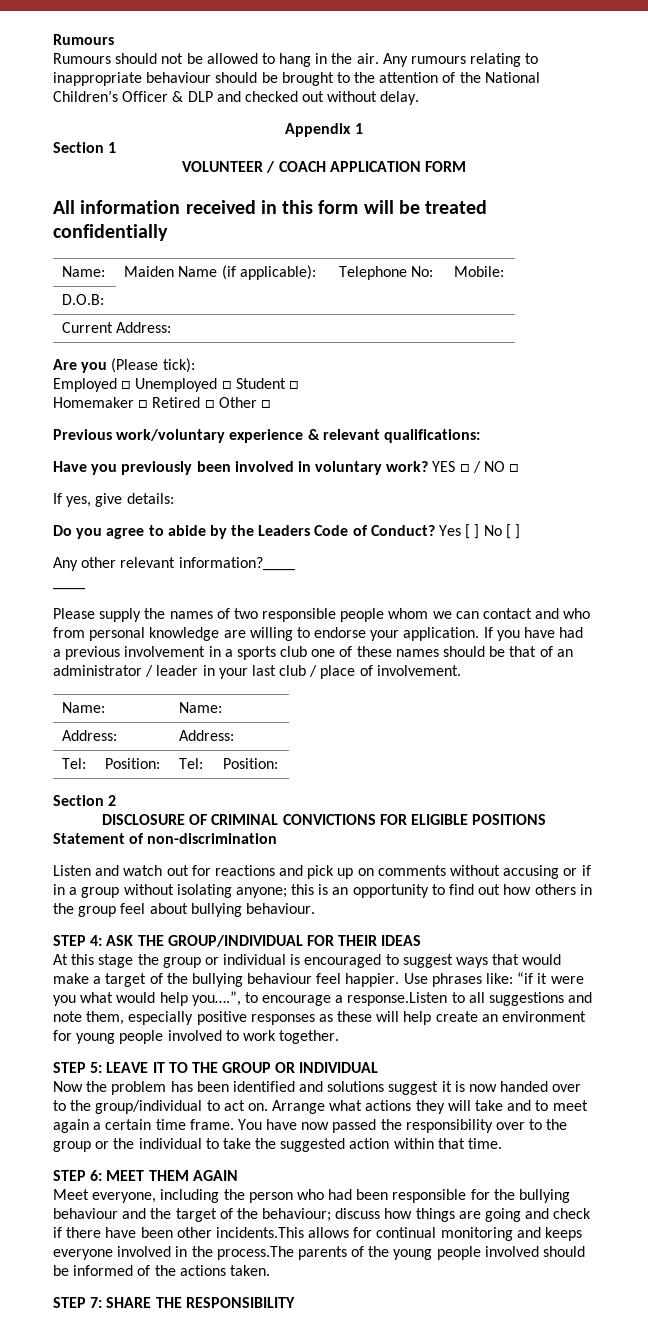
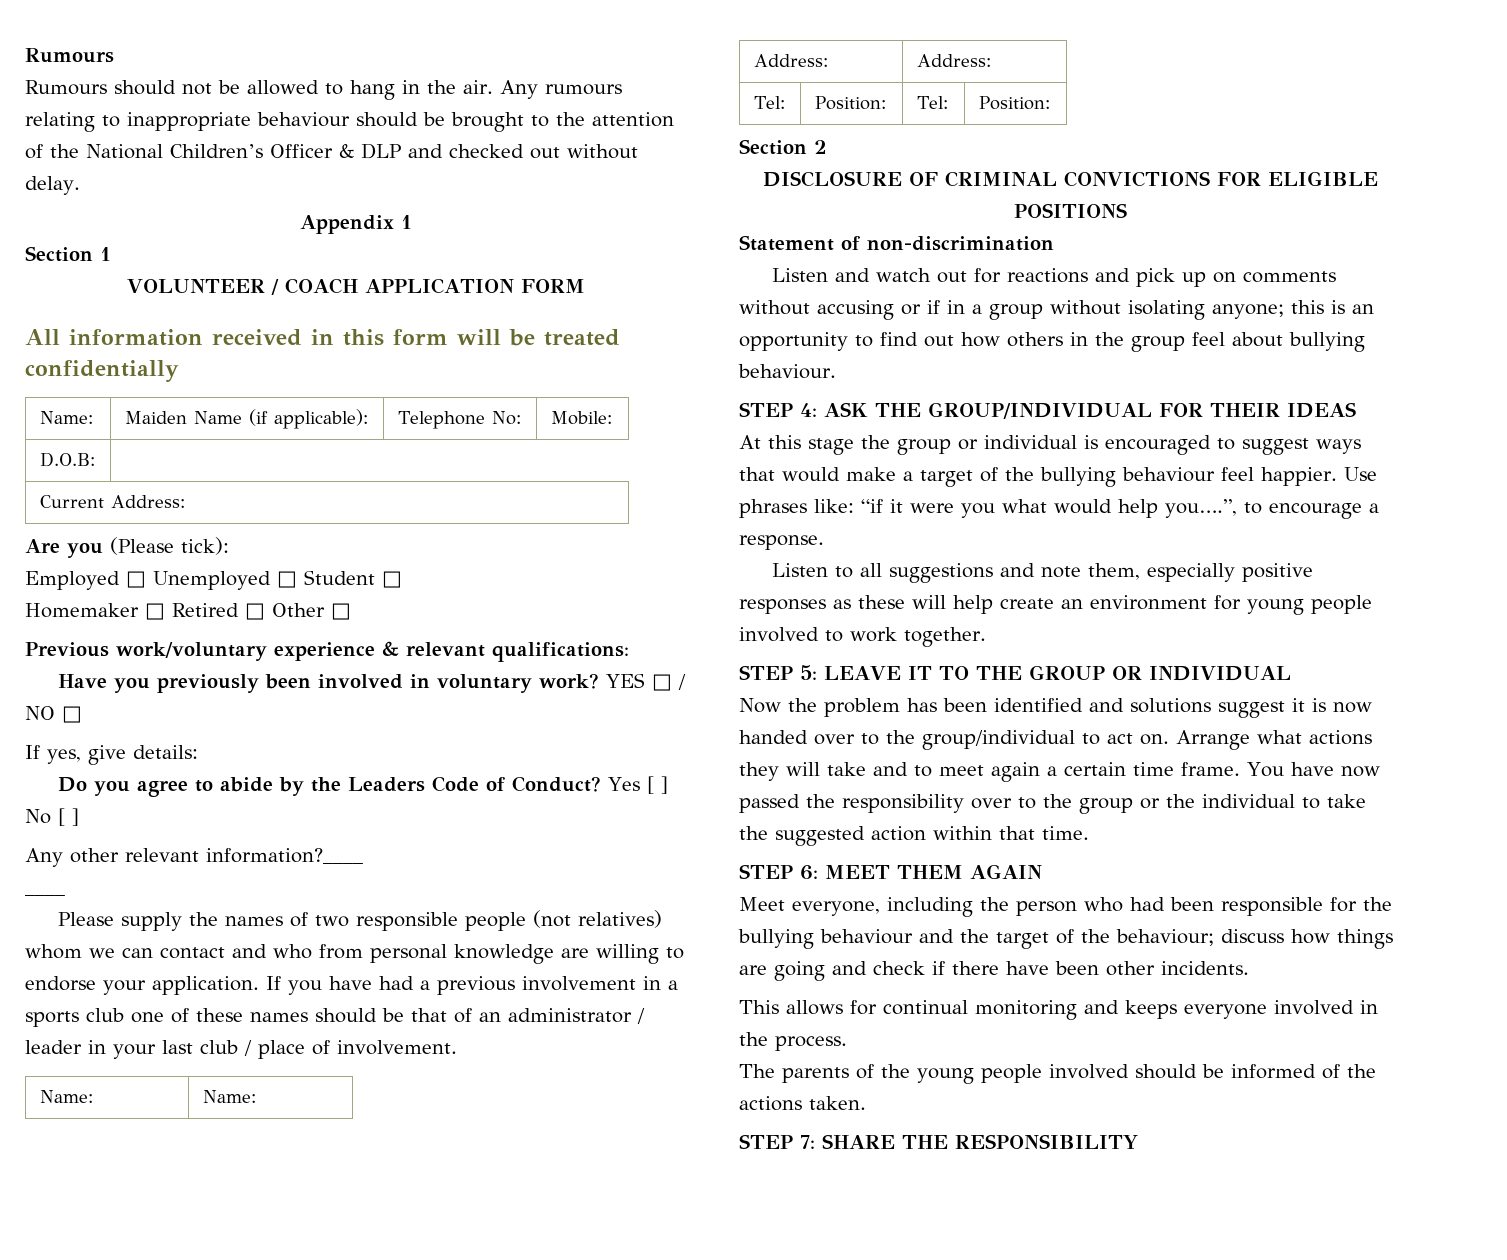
- Please supply the names of two responsible people whom we can contact and who from personal knowledge are willing to endorse your application.
+ Please supply the names of two responsible people (not relatives) whom we can contact and who from personal knowledge are willing to endorse your application.
- Use phrases like: “if it were you what would help you….”, to encourage a response.Listen to all suggestions and note them, especially positive responses as these will help create an environment for young people involved to work together.
+ Use phrases like: “if it were you what would help you….”, to encourage a response.
+ Listen to all suggestions and note them, especially positive responses as these will help create an environment for young people involved to work together.
- Meet everyone, including the person who had been responsible for the bullying behaviour and the target of the behaviour; discuss how things are going and check if there have been other incidents.This allows for continual monitoring and keeps everyone involved in the process.The parents of the young people involved should be informed of the actions taken.
+ Meet everyone, including the person who had been responsible for the bullying behaviour and the target of the behaviour; discuss how things are going and check if there have been other incidents.
+ This allows for continual monitoring and keeps everyone involved in the process.
+ The parents of the young people involved should be informed of the actions taken.

